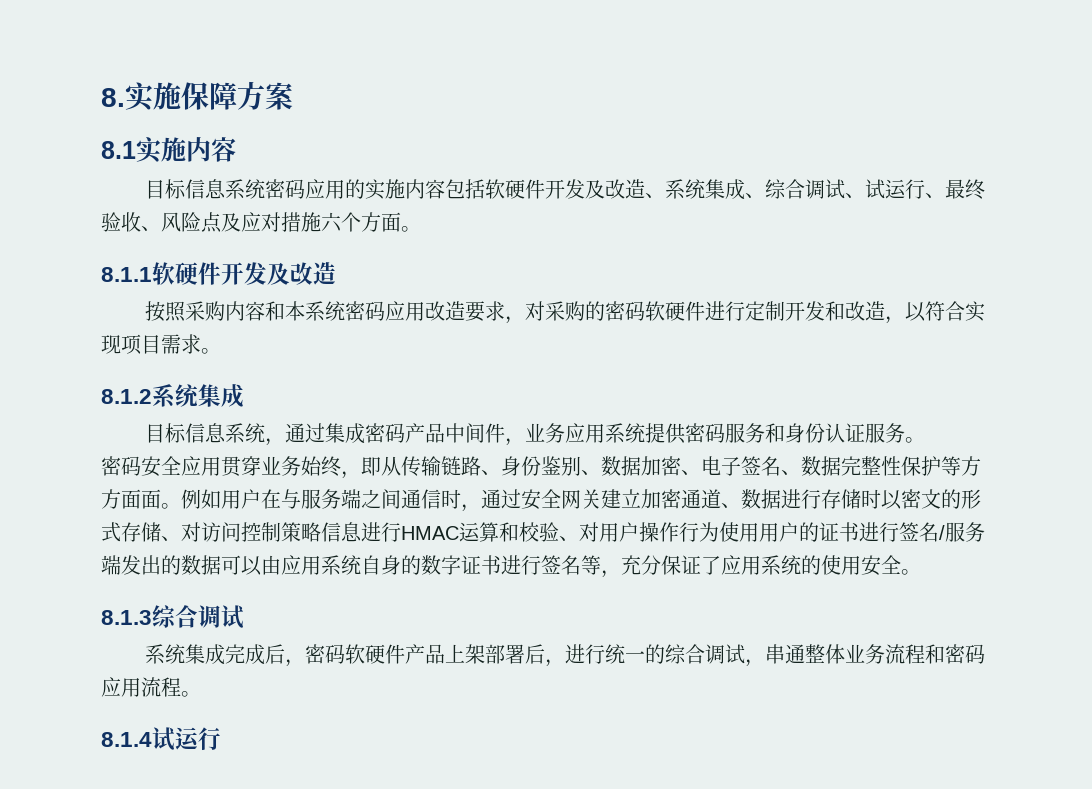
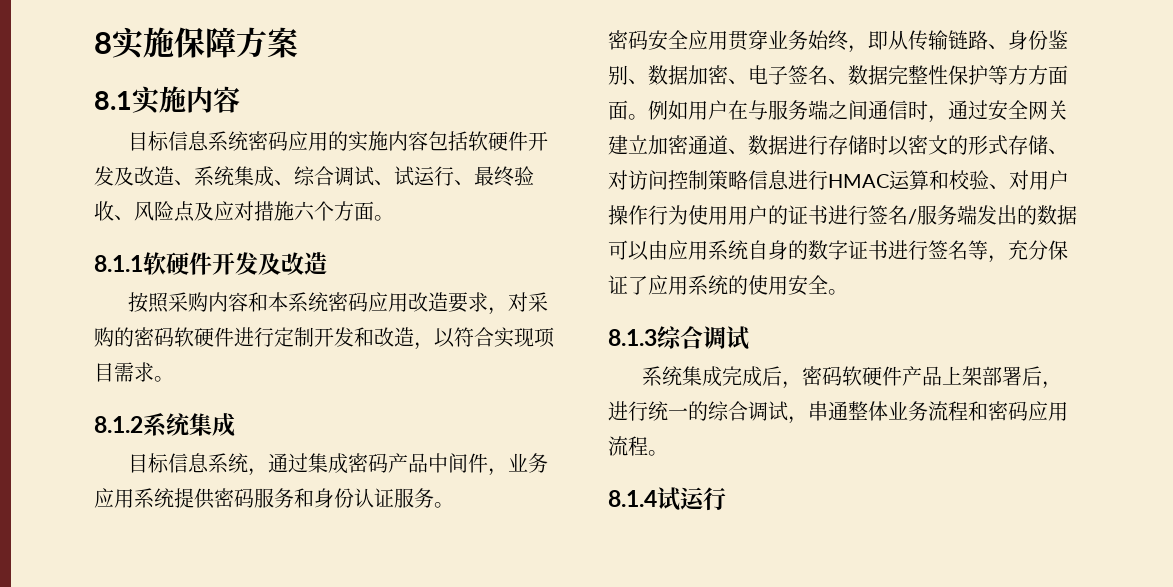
- 8.实施保障方案
+ 8实施保障方案

